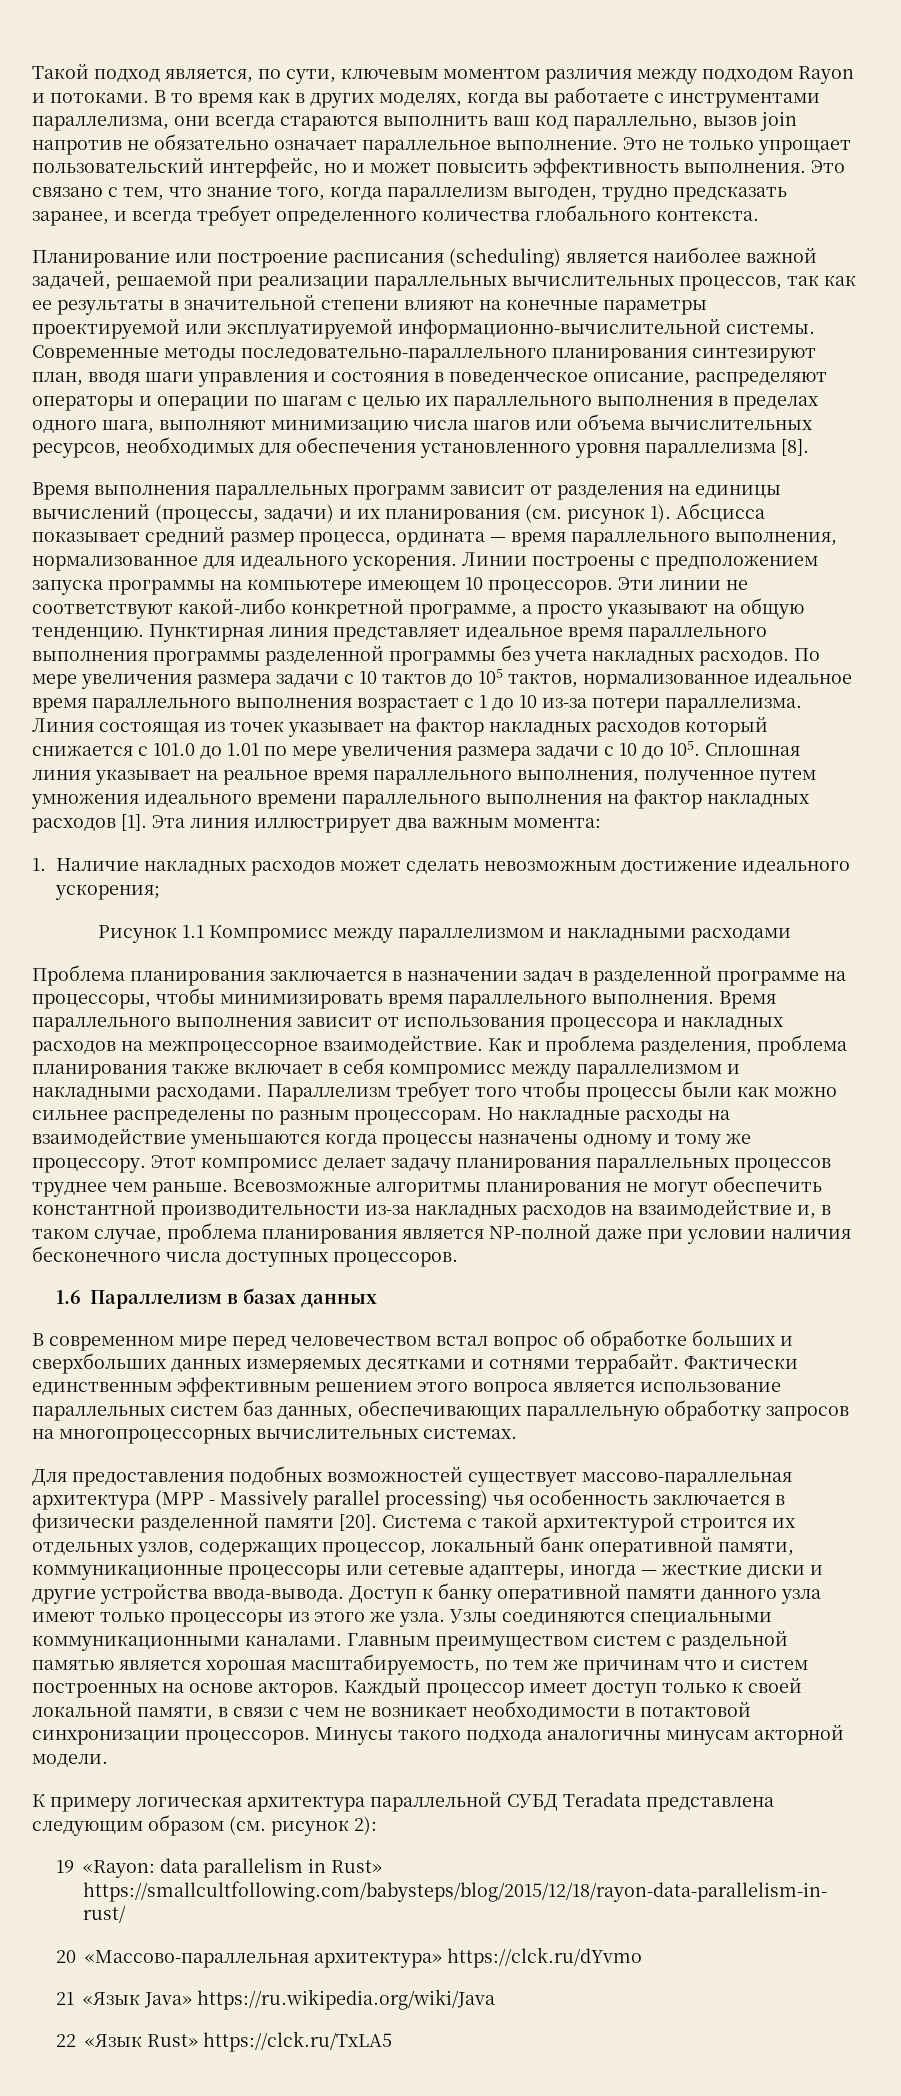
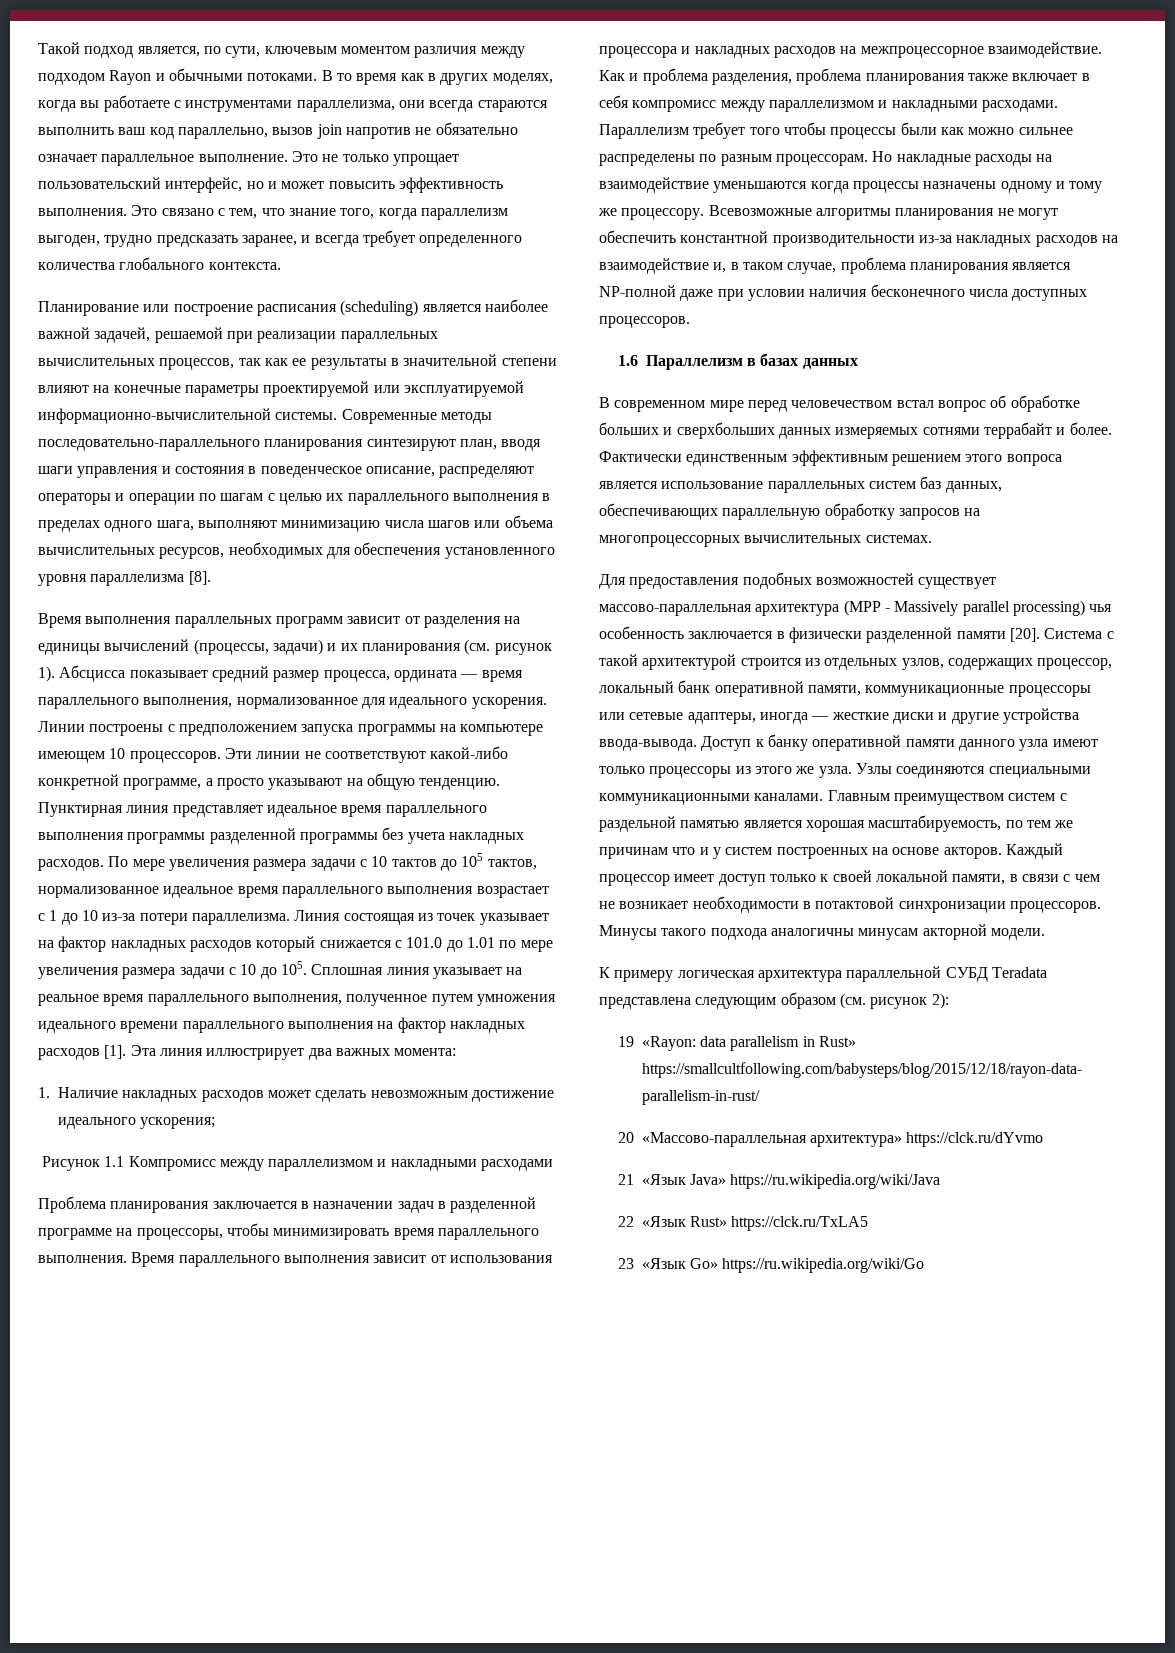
- Такой подход является, по сути, ключевым моментом различия между подходом Rayon и потоками.
+ Такой подход является, по сути, ключевым моментом различия между подходом Rayon и обычными потоками.
- Эта линия иллюстрирует два важным момента:
+ Эта линия иллюстрирует два важных момента:
- Этот компромисс делает задачу планирования параллельных процессов труднее чем раньше.
- В современном мире перед человечеством встал вопрос об обработке больших и сверхбольших данных измеряемых десятками и сотнями террабайт.
+ В современном мире перед человечеством встал вопрос об обработке больших и сверхбольших данных измеряемых сотнями террабайт и более.
- Система с такой архитектурой строится их отдельных узлов, содержащих процессор, локальный банк оперативной памяти, коммуникационные процессоры или сетевые адаптеры, иногда — жесткие диски и другие устройства ввода-вывода.
+ Система с такой архитектурой строится из отдельных узлов, содержащих процессор, локальный банк оперативной памяти, коммуникационные процессоры или сетевые адаптеры, иногда — жесткие диски и другие устройства ввода-вывода.
- Главным преимуществом систем с раздельной памятью является хорошая масштабируемость, по тем же причинам что и систем построенных на основе акторов.
+ Главным преимуществом систем с раздельной памятью является хорошая масштабируемость, по тем же причинам что и у систем построенных на основе акторов.
+ 23 «Язык Go» https://ru.wikipedia.org/wiki/Go

